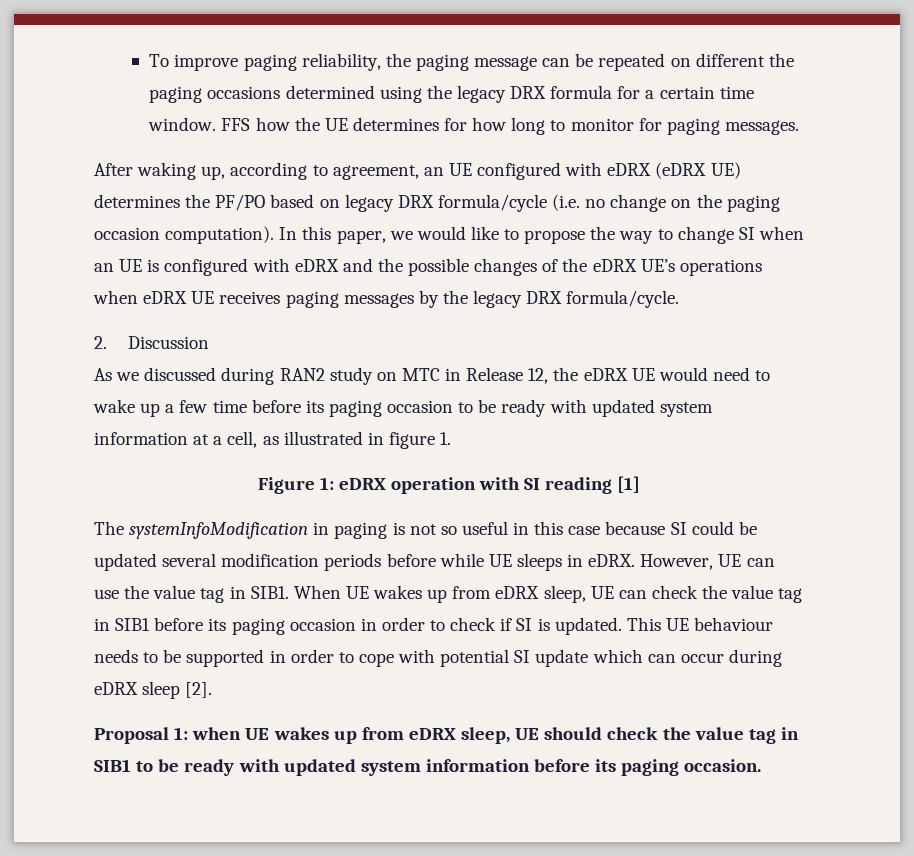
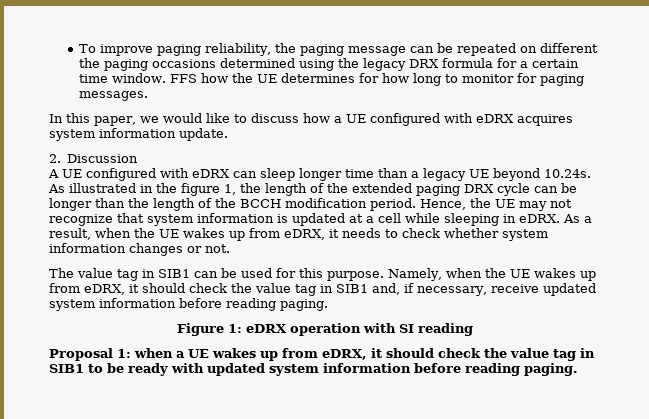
- After waking up, according to agreement, an UE configured with eDRX (eDRX UE) determines the PF/PO based on legacy DRX formula/cycle (i.e. no change on the paging occasion computation). In this paper, we would like to propose the way to change SI when an UE is configured with eDRX and the possible changes of the eDRX UE’s operations when eDRX UE receives paging messages by the legacy DRX formula/cycle.
+ In this paper, we would like to discuss how a UE configured with eDRX acquires system information update.
  2. Discussion
- As we discussed during RAN2 study on MTC in Release 12, the eDRX UE would need to wake up a few time before its paging occasion to be ready with updated system information at a cell, as illustrated in figure 1.
+ A UE configured with eDRX can sleep longer time than a legacy UE beyond 10.24s. As illustrated in the figure 1, the length of the extended paging DRX cycle can be longer than the length of the BCCH modification period. Hence, the UE may not recognize that system information is updated at a cell while sleeping in eDRX. As a result, when the UE wakes up from eDRX, it needs to check whether system information changes or not.
+ The value tag in SIB1 can be used for this purpose. Namely, when the UE wakes up from eDRX, it should check the value tag in SIB1 and, if necessary, receive updated system information before reading paging.
- Figure 1: eDRX operation with SI reading [1]
- The systemInfoModification in paging is not so useful in this case because SI could be updated several modification periods before while UE sleeps in eDRX. However, UE can use the value tag in SIB1. When UE wakes up from eDRX sleep, UE can check the value tag in SIB1 before its paging occasion in order to check if SI is updated. This UE behaviour needs to be supported in order to cope with potential SI update which can occur during eDRX sleep [2].
- Proposal 1: when UE wakes up from eDRX sleep, UE should check the value tag in SIB1 to be ready with updated system information before its paging occasion.
+ Figure 1: eDRX operation with SI reading
+ Proposal 1: when a UE wakes up from eDRX, it should check the value tag in SIB1 to be ready with updated system information before reading paging.

